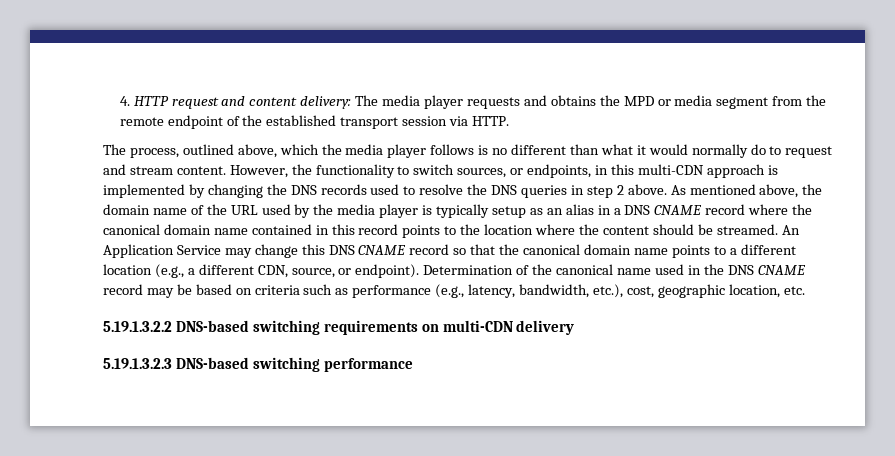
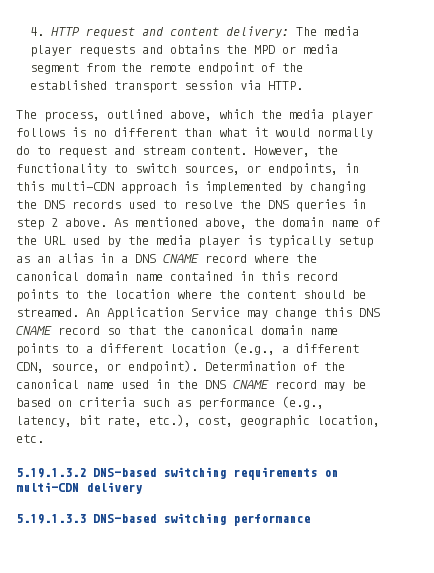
- Determination of the canonical name used in the DNS CNAME record may be based on criteria such as performance (e.g., latency, bandwidth, etc.), cost, geographic location, etc.
+ Determination of the canonical name used in the DNS CNAME record may be based on criteria such as performance (e.g., latency, bit rate, etc.), cost, geographic location, etc.
- 5.19.1.3.2.2 DNS-based switching requirements on multi-CDN delivery
+ 5.19.1.3.2 DNS-based switching requirements on multi-CDN delivery
- 5.19.1.3.2.3 DNS-based switching performance
+ 5.19.1.3.3 DNS-based switching performance

